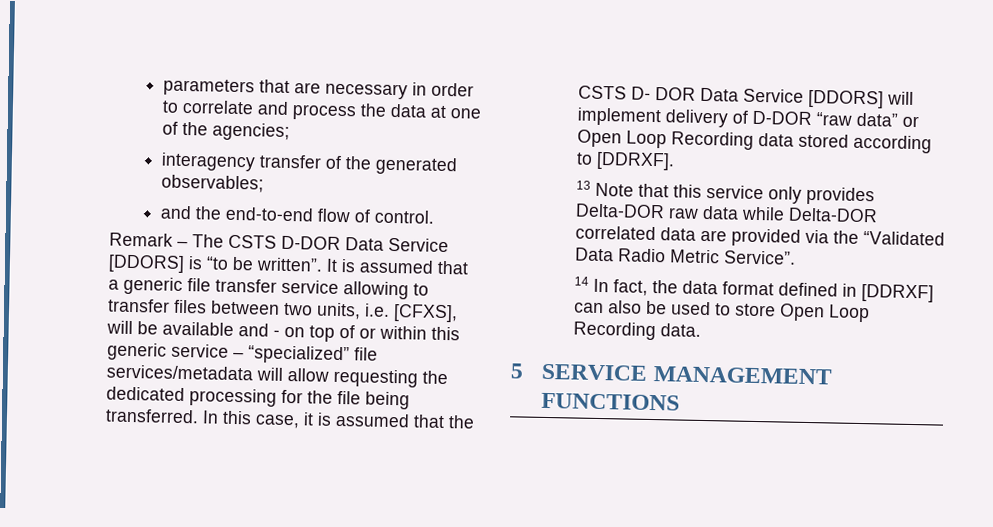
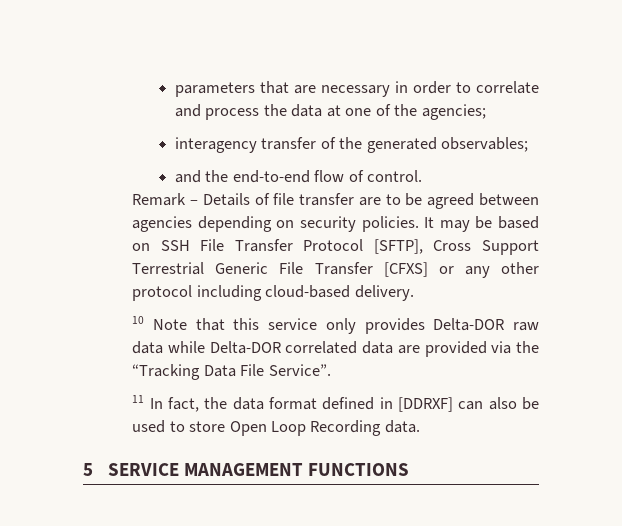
- Remark – The CSTS D-DOR Data Service [DDORS] is “to be written”. It is assumed that a generic file transfer service allowing to transfer files between two units, i.e. [CFXS], will be available and - on top of or within this generic service – “specialized” file services/metadata will allow requesting the dedicated processing for the file being transferred. In this case, it is assumed that the CSTS D- DOR Data Service [DDORS] will implement delivery of D-DOR “raw data” or Open Loop Recording data stored according to [DDRXF].
- 13 Note that this service only provides Delta-DOR raw data while Delta-DOR correlated data are provided via the “Validated Data Radio Metric Service”.
+ Remark – Details of file transfer are to be agreed between agencies depending on security policies. It may be based on SSH File Transfer Protocol [SFTP], Cross Support Terrestrial Generic File Transfer [CFXS] or any other protocol including cloud-based delivery.
+ 10 Note that this service only provides Delta-DOR raw data while Delta-DOR correlated data are provided via the “Tracking Data File Service”.
- 14 In fact, the data format defined in [DDRXF] can also be used to store Open Loop Recording data.
+ 11 In fact, the data format defined in [DDRXF] can also be used to store Open Loop Recording data.

